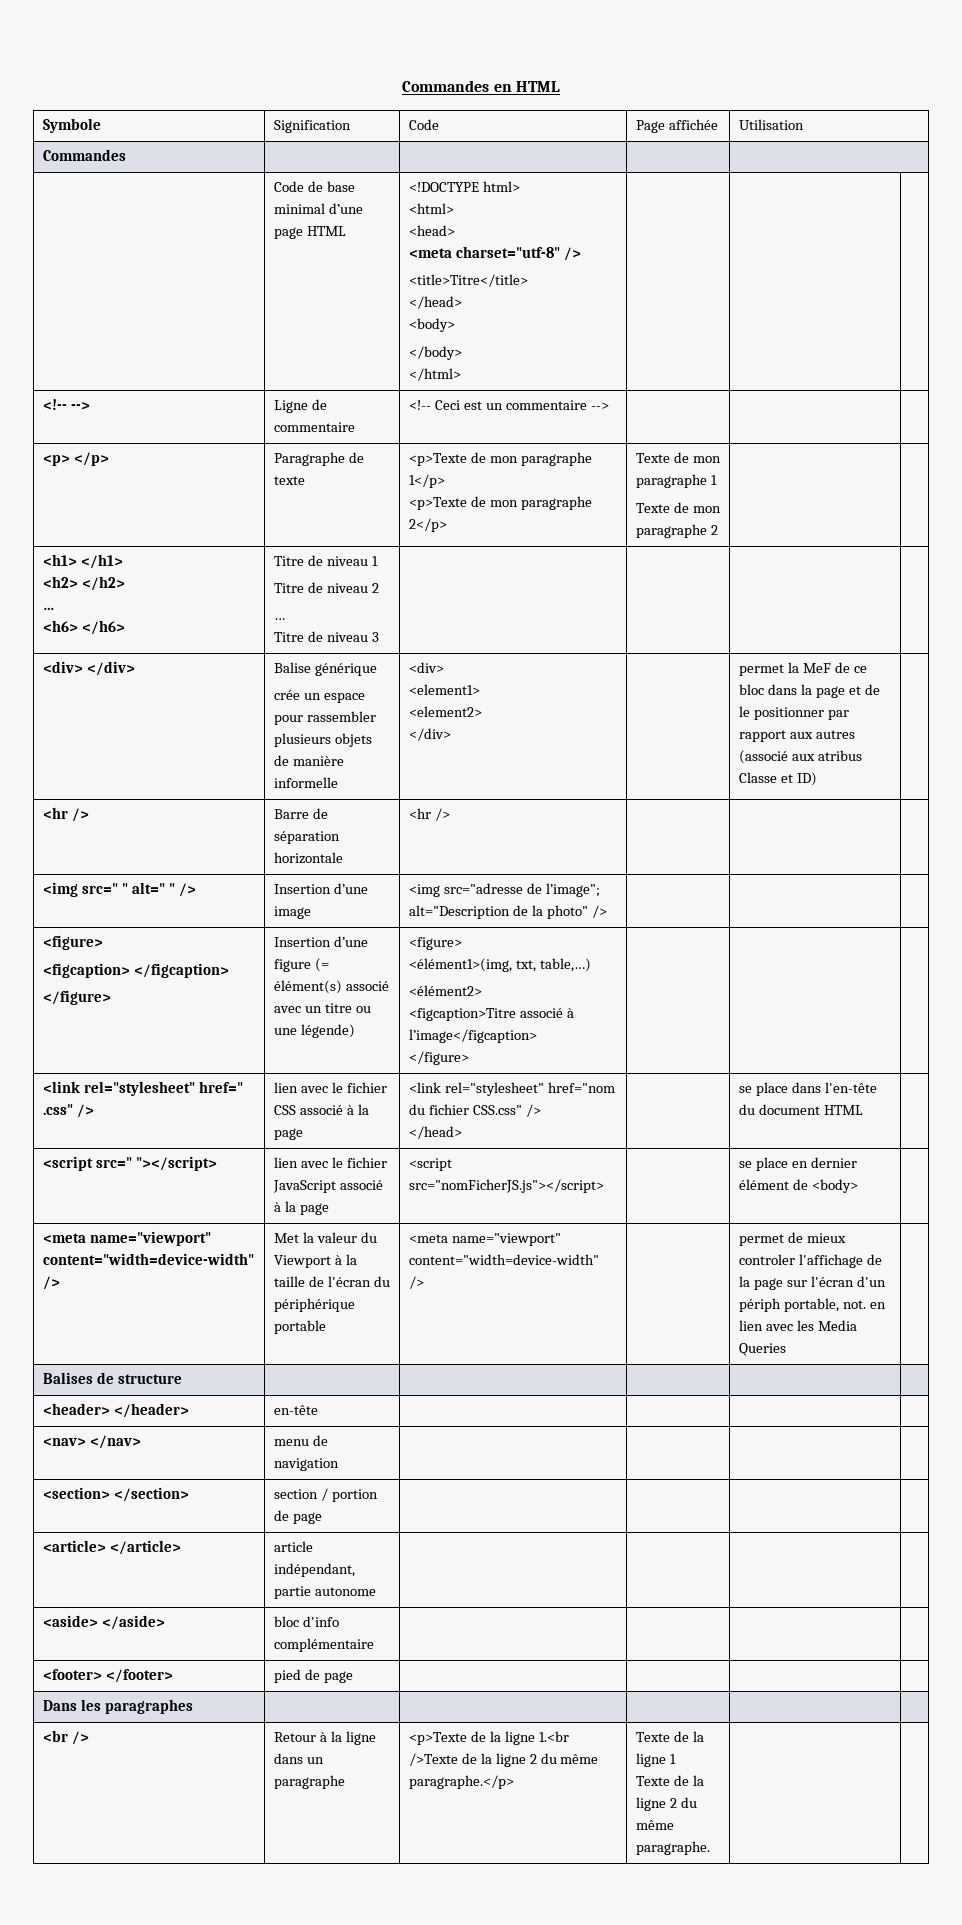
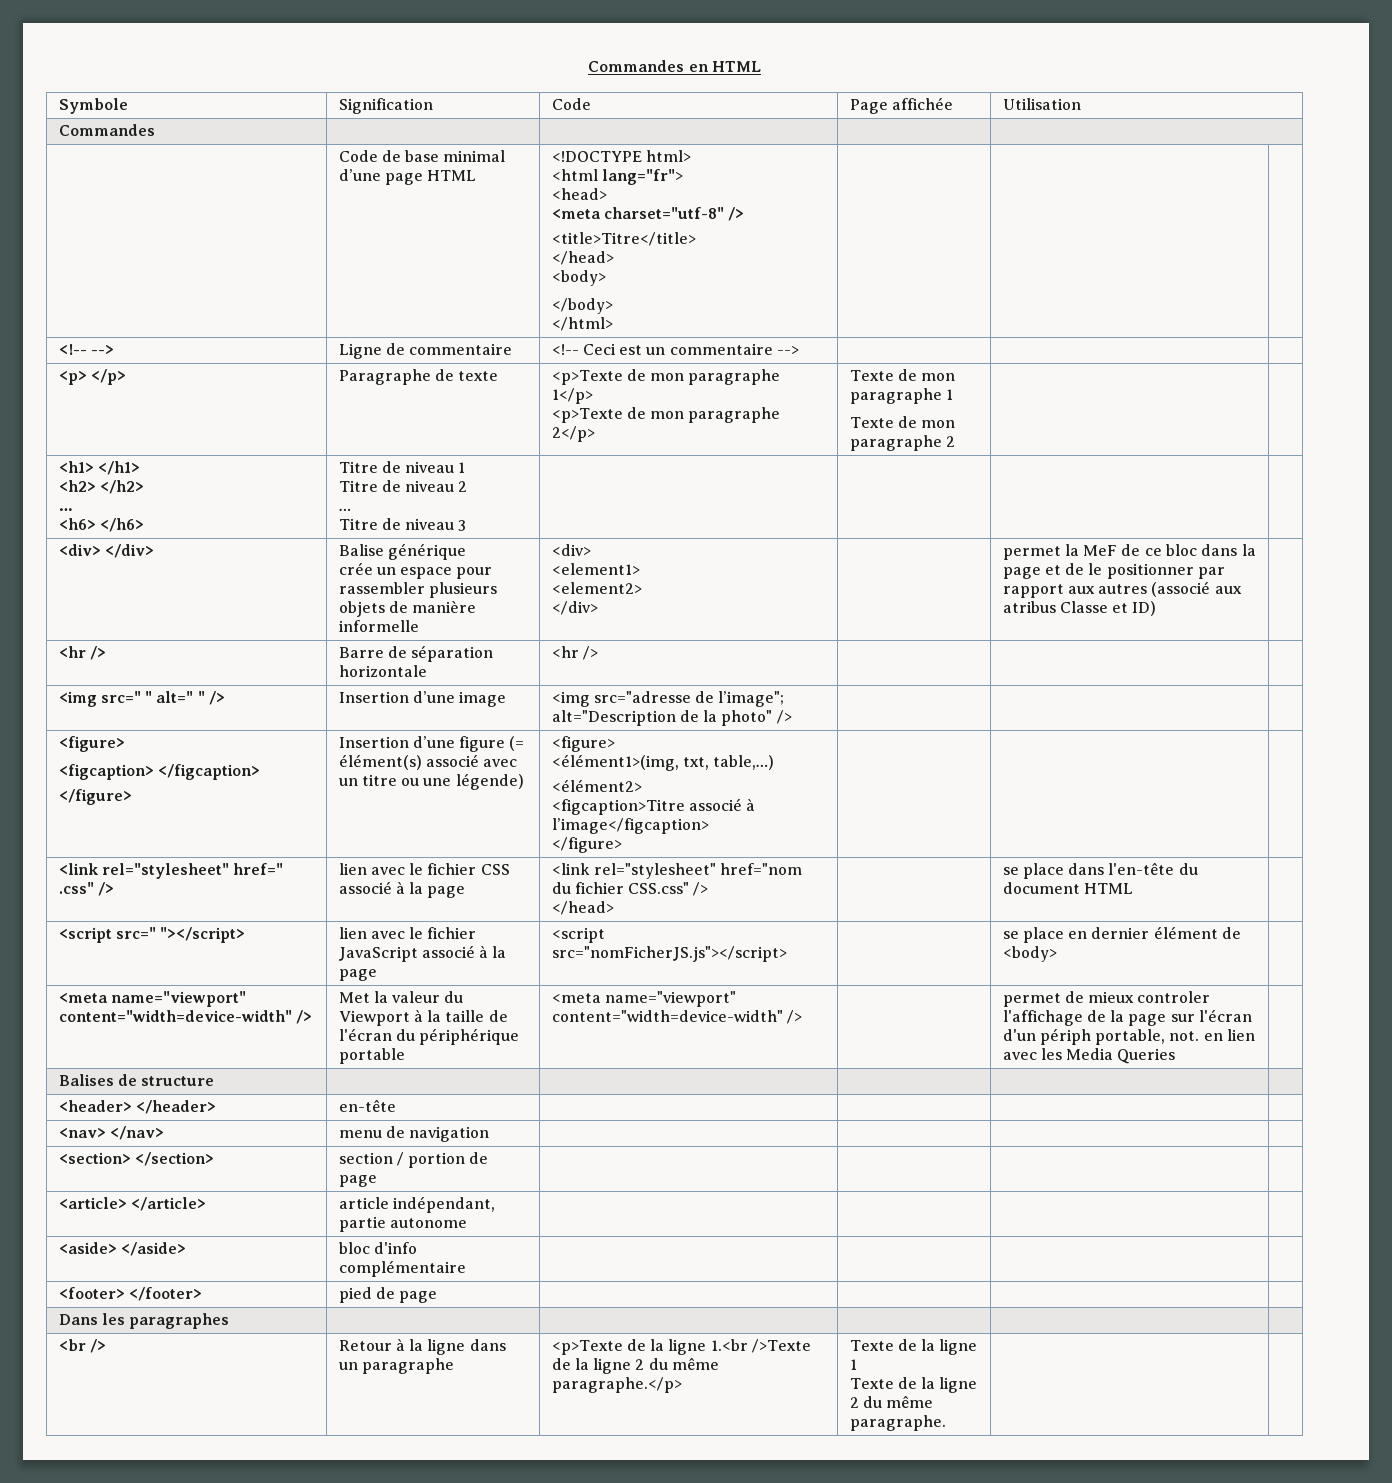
  | Code de base minimal d’une page HTML | <!DOCTYPE html>
- <html>
+ <html lang="fr">

